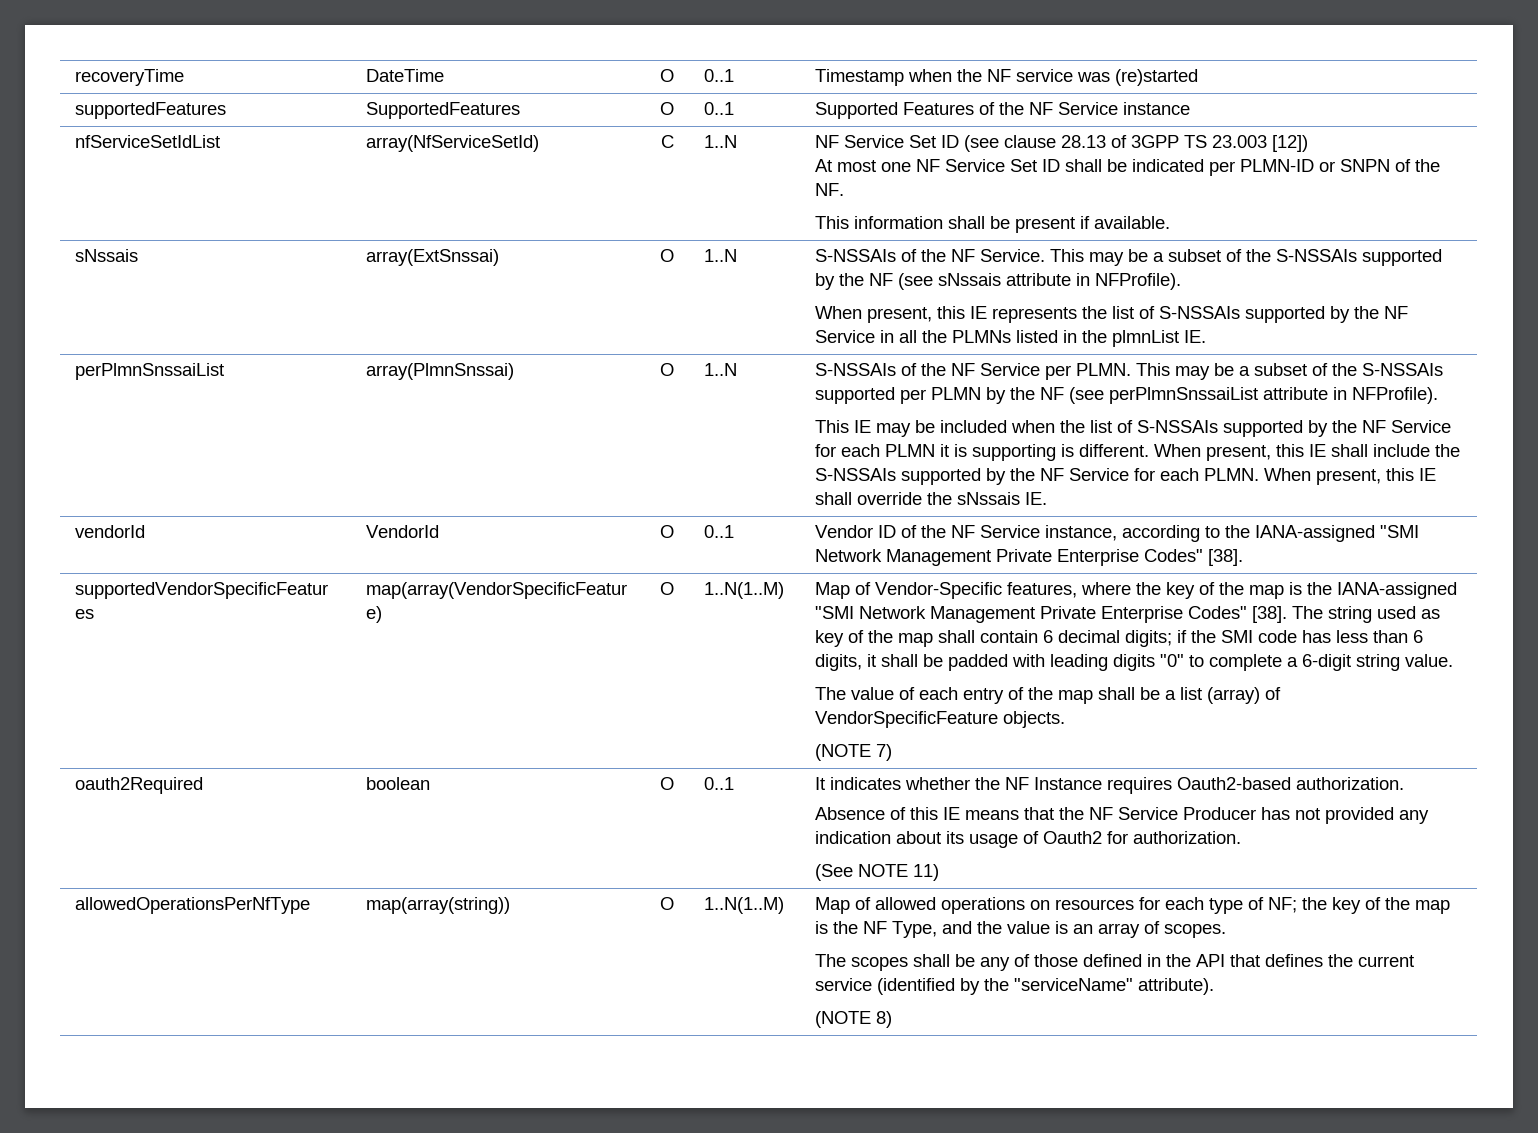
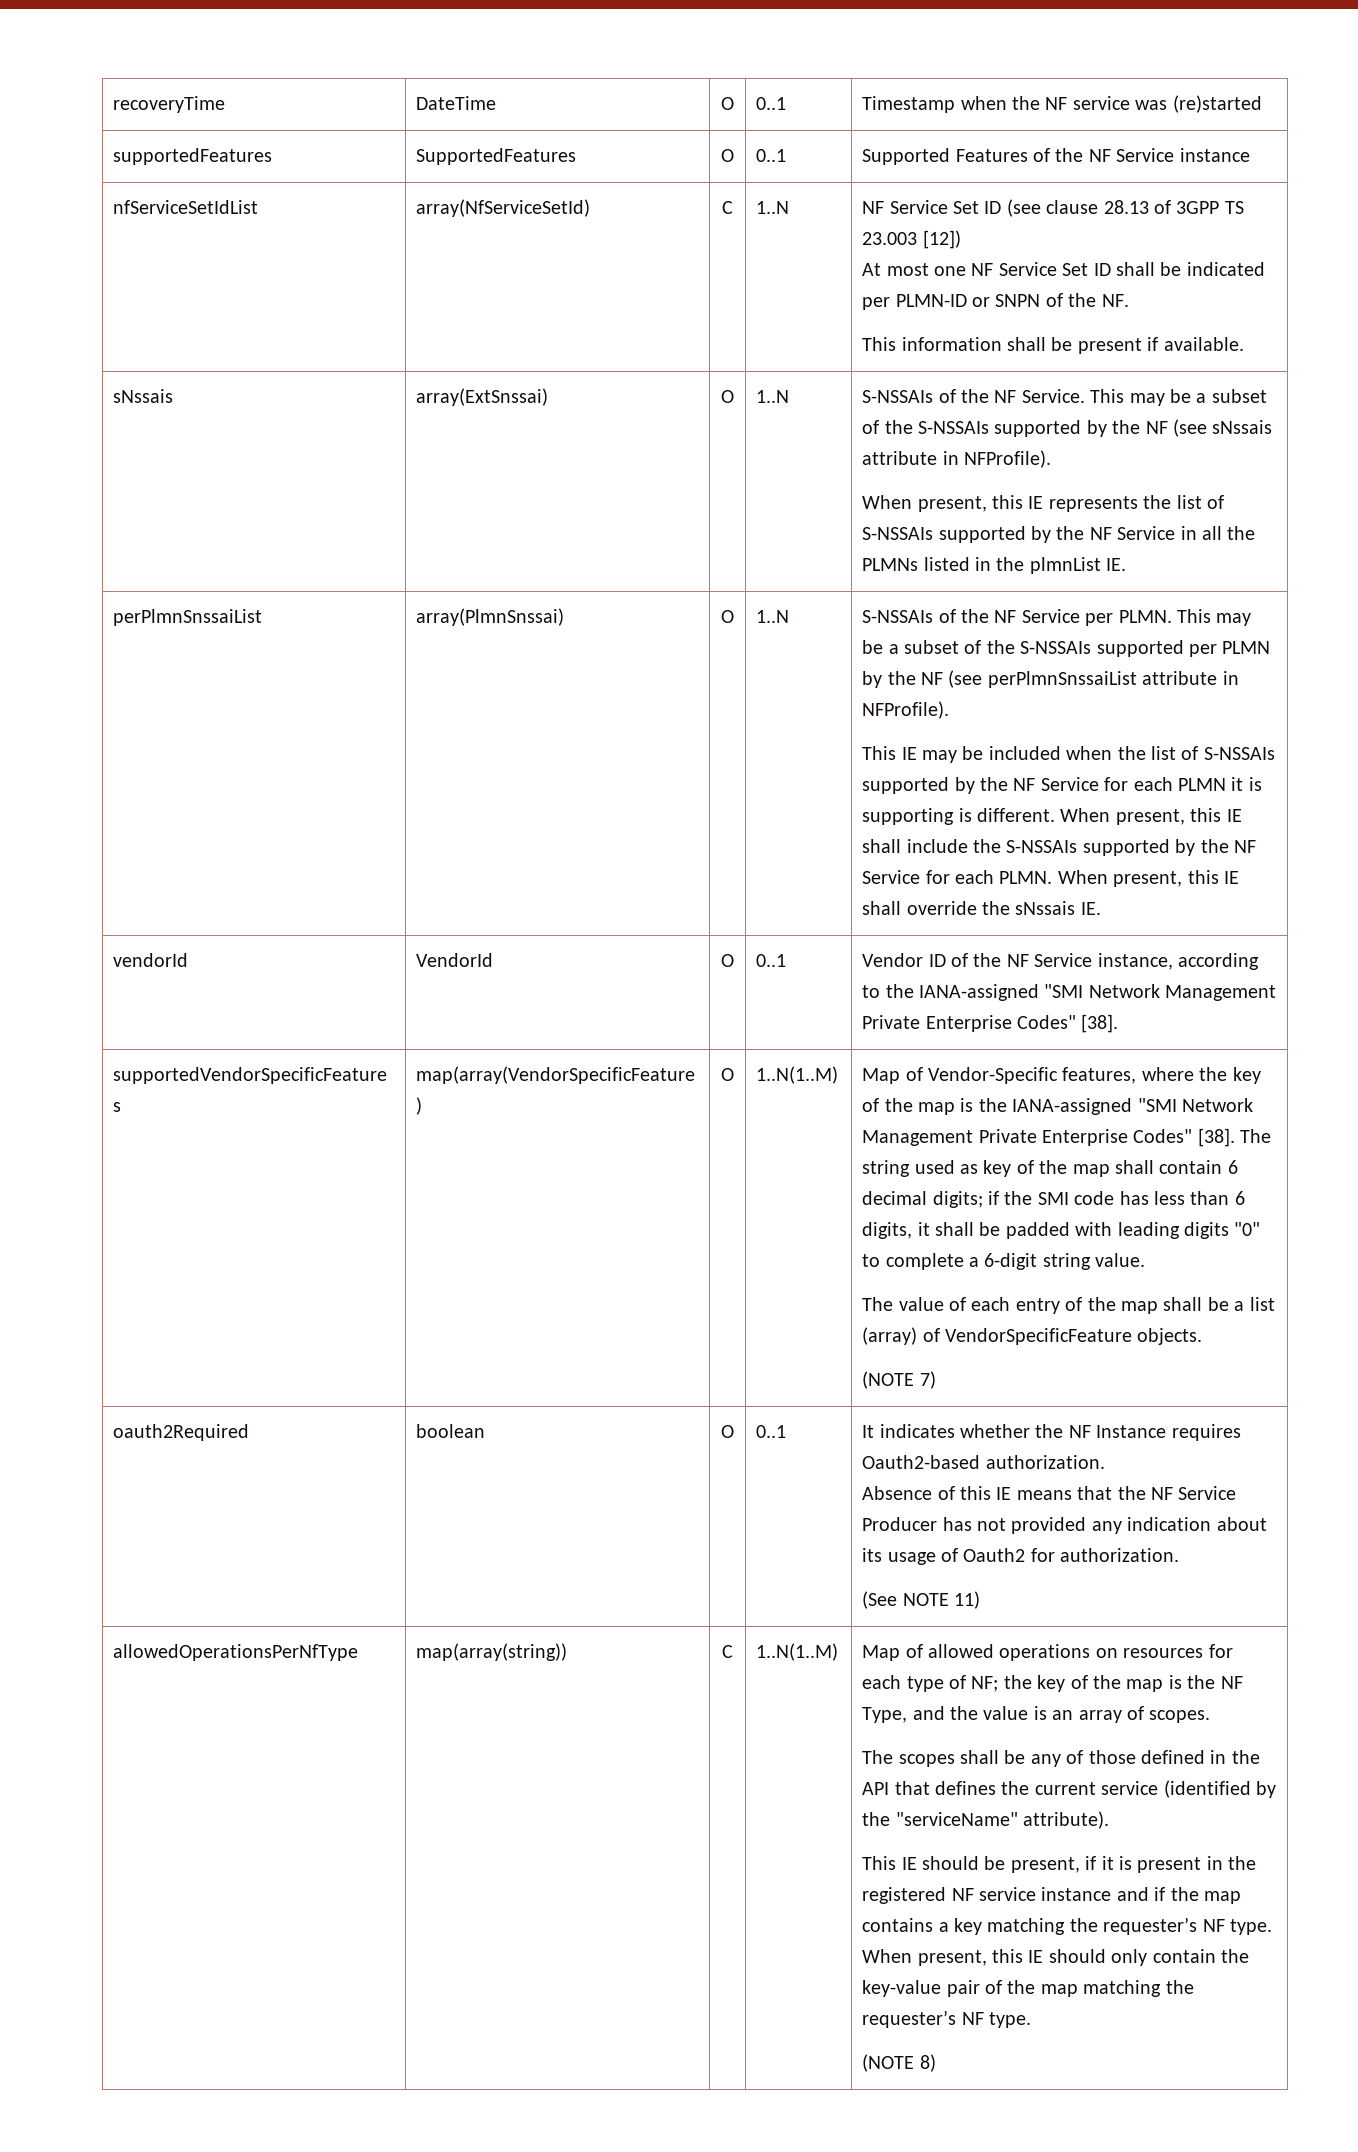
- map(array(string)) | O
+ map(array(string)) | C
+ This IE should be present, if it is present in the registered NF service instance and if the map contains a key matching the requester’s NF type. When present, this IE should only contain the key-value pair of the map matching the requester’s NF type.

